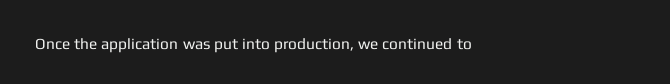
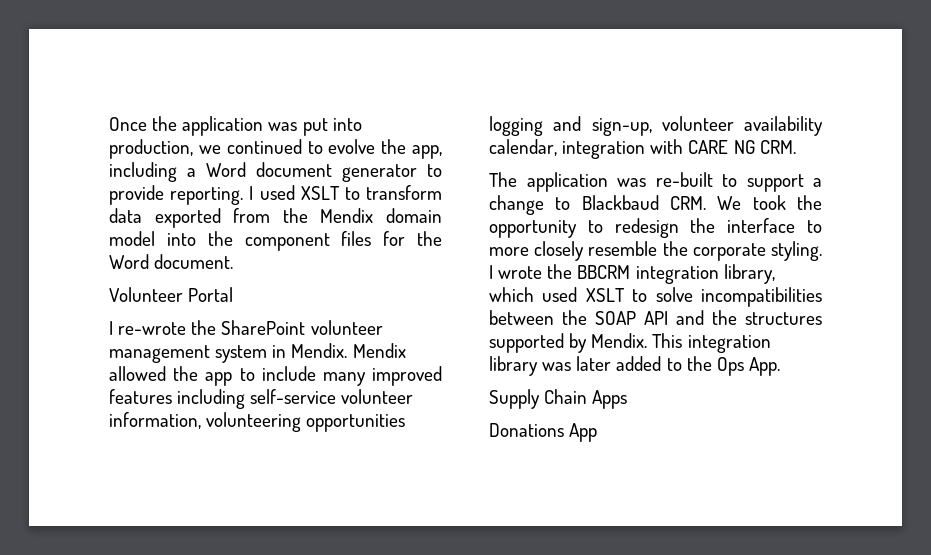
- Once the application was put into production, we continued to
+ Once the application was put into production, we continued to evolve the app, including a Word document generator to provide reporting. I used XSLT to transform data exported from the Mendix domain model into the component files for the Word document.
+ Volunteer Portal
+ I re-wrote the SharePoint volunteer management system in Mendix. Mendix allowed the app to include many improved features including self-service volunteer information, volunteering opportunities logging and sign-up, volunteer availability calendar, integration with CARE NG CRM.
+ The application was re-built to support a change to Blackbaud CRM. We took the opportunity to redesign the interface to more closely resemble the corporate styling. I wrote the BBCRM integration library, which used XSLT to solve incompatibilities between the SOAP API and the structures supported by Mendix. This integration library was later added to the Ops App.
+ Supply Chain Apps
+ Donations App

